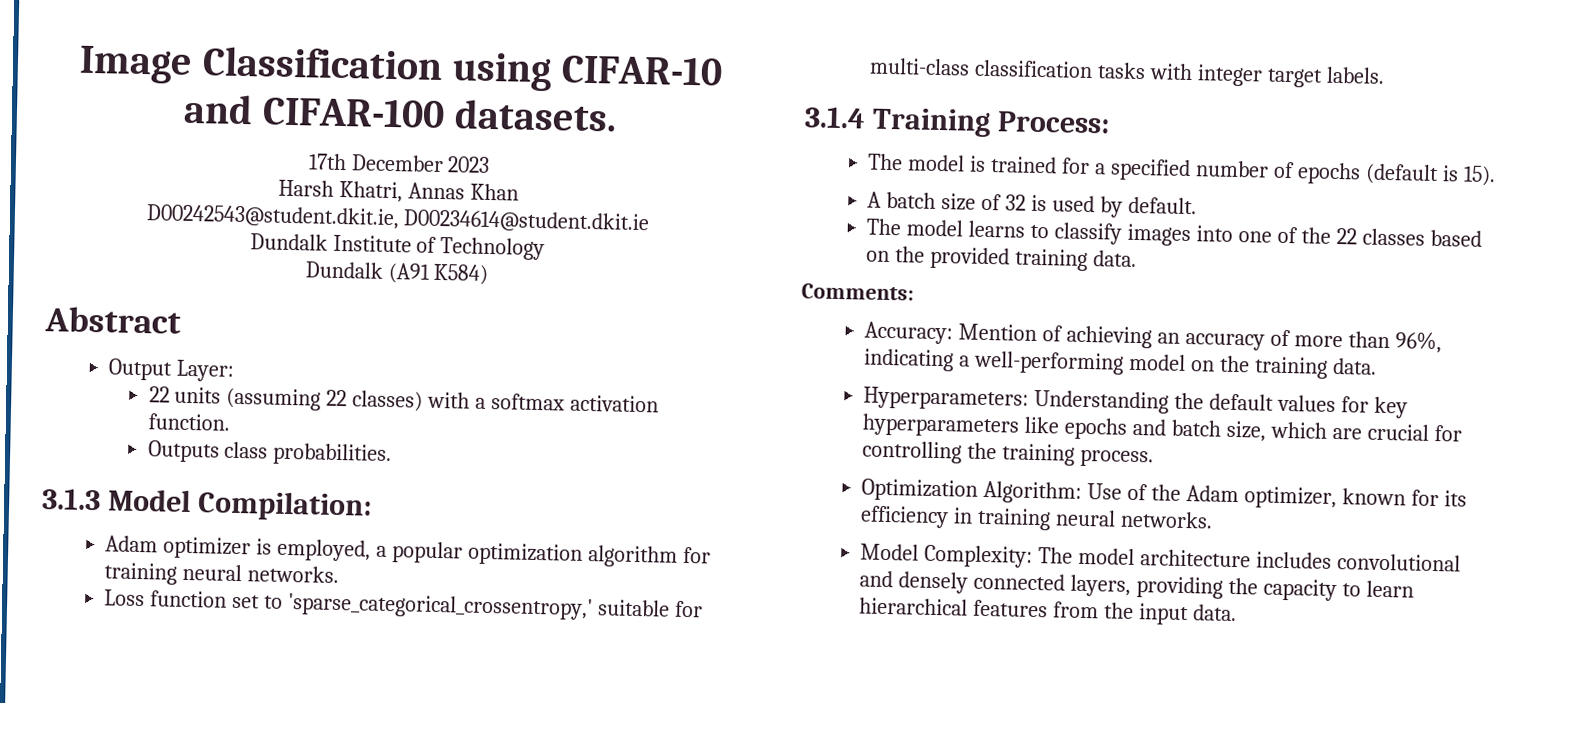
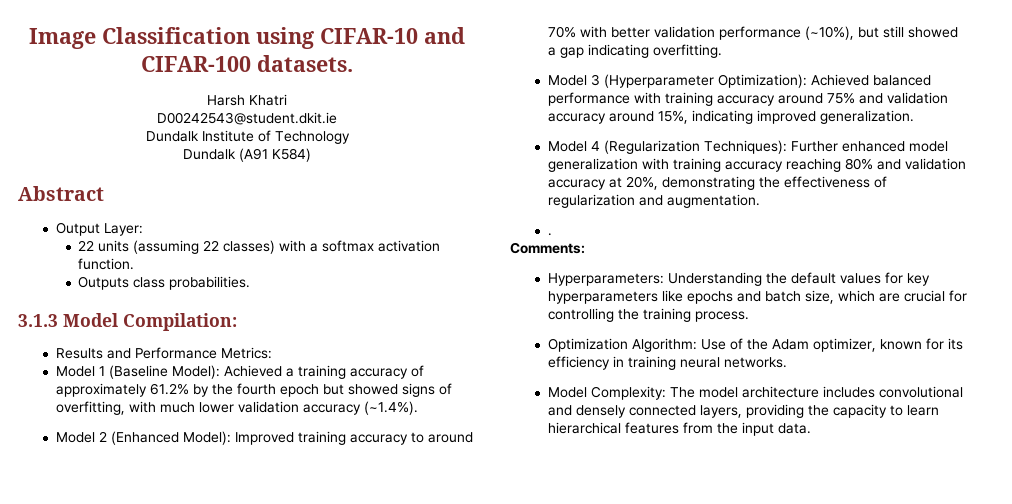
- 17th December 2023
- Harsh Khatri, Annas Khan
- D00242543@student.dkit.ie, D00234614@student.dkit.ie
+ Harsh Khatri
+ D00242543@student.dkit.ie
- Adam optimizer is employed, a popular optimization algorithm for training neural networks.
- Loss function set to 'sparse_categorical_crossentropy,' suitable for multi-class classification tasks with integer target labels.
- 3.1.4 Training Process:
- The model is trained for a specified number of epochs (default is 15).
- A batch size of 32 is used by default.
- The model learns to classify images into one of the 22 classes based on the provided training data.
+ Results and Performance Metrics:
+ Model 1 (Baseline Model): Achieved a training accuracy of approximately 61.2% by the fourth epoch but showed signs of overfitting, with much lower validation accuracy (~1.4%).
+ Model 2 (Enhanced Model): Improved training accuracy to around 70% with better validation performance (~10%), but still showed a gap indicating overfitting.
+ Model 3 (Hyperparameter Optimization): Achieved balanced performance with training accuracy around 75% and validation accuracy around 15%, indicating improved generalization.
+ Model 4 (Regularization Techniques): Further enhanced model generalization with training accuracy reaching 80% and validation accuracy at 20%, demonstrating the effectiveness of regularization and augmentation.
+ .
  Comments:
- Accuracy: Mention of achieving an accuracy of more than 96%, indicating a well-performing model on the training data.

